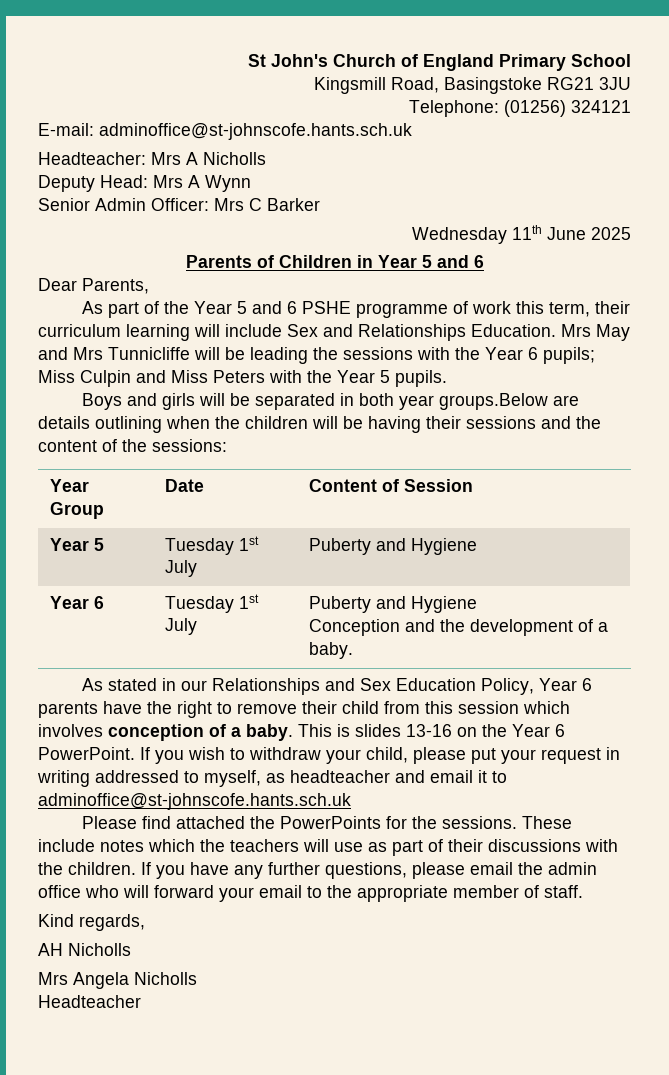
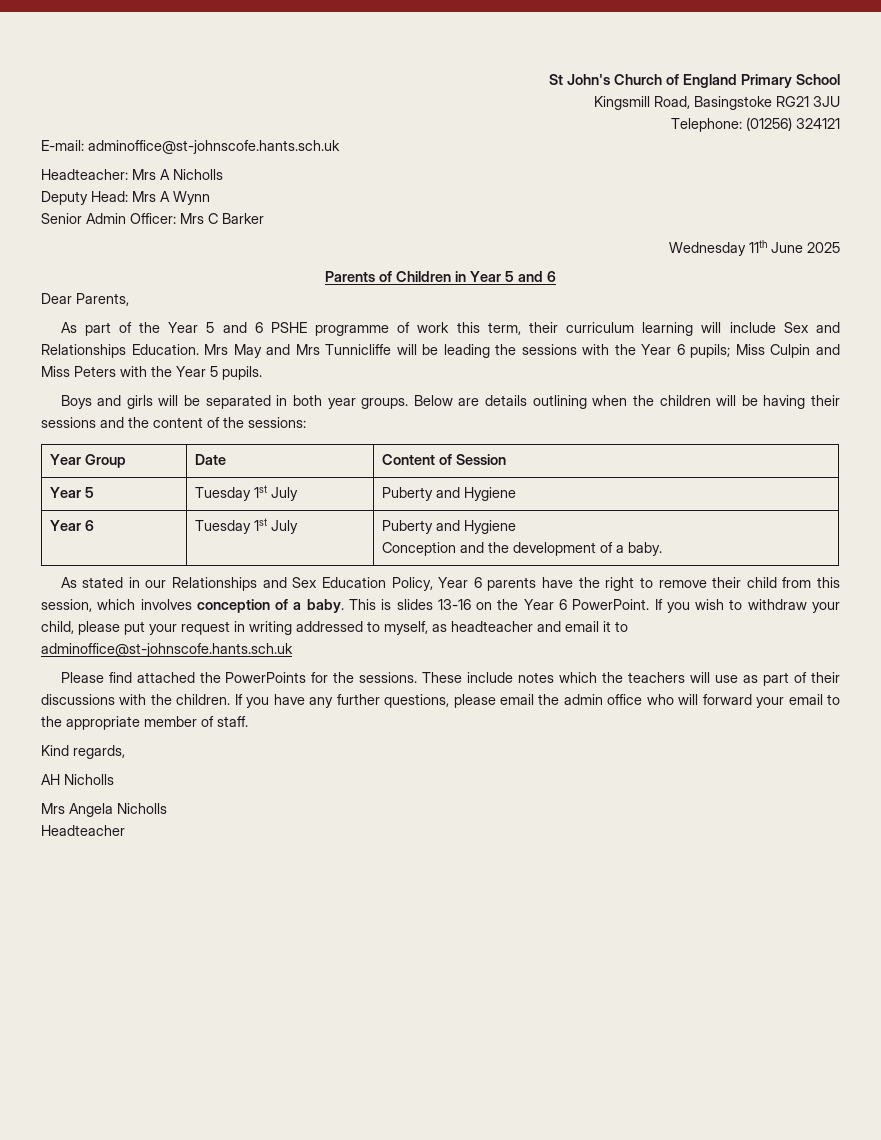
- Boys and girls will be separated in both year groups.Below are details outlining when the children will be having their sessions and the content of the sessions:
+ Boys and girls will be separated in both year groups. Below are details outlining when the children will be having their sessions and the content of the sessions:
- As stated in our Relationships and Sex Education Policy, Year 6 parents have the right to remove their child from this session which involves conception of a baby.
+ As stated in our Relationships and Sex Education Policy, Year 6 parents have the right to remove their child from this session, which involves conception of a baby.

